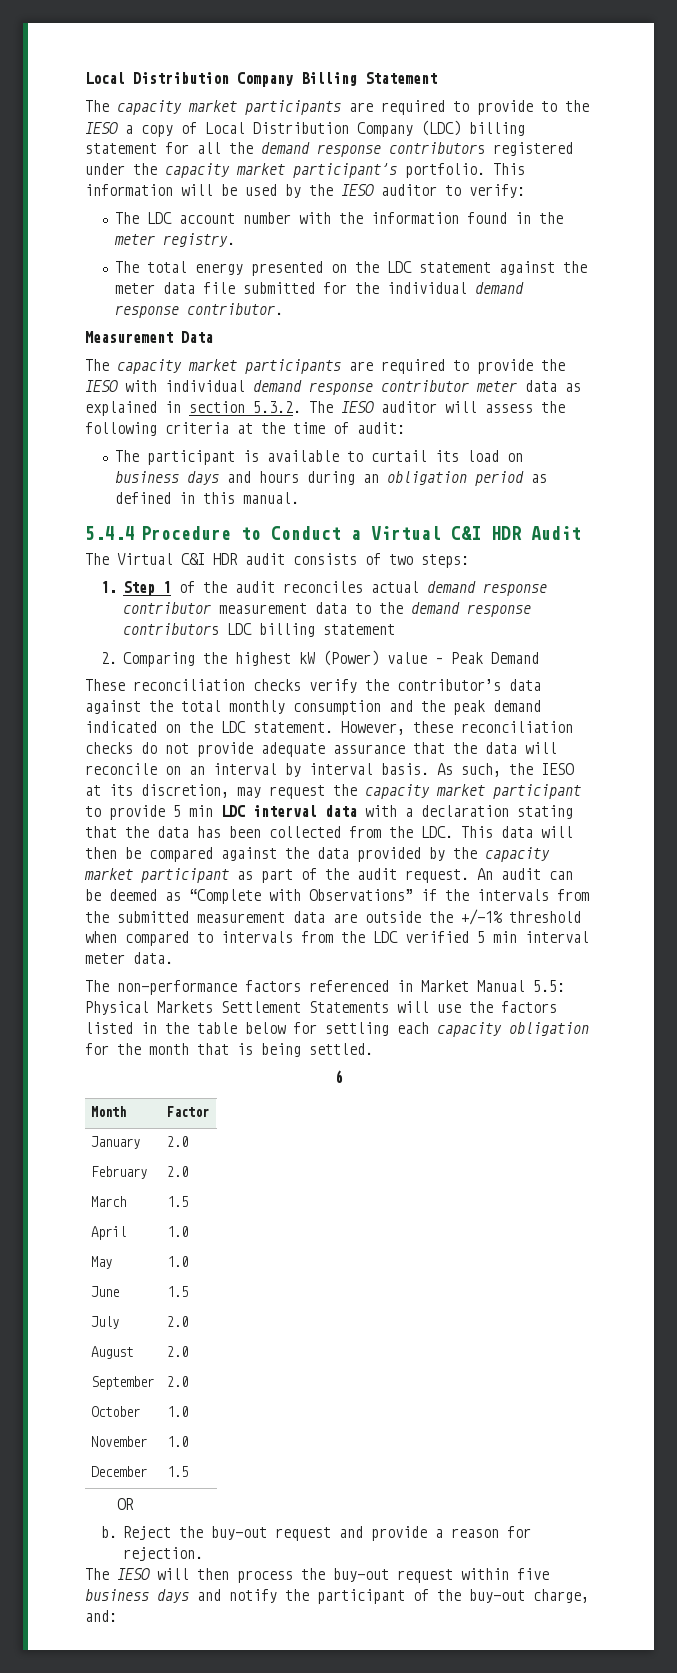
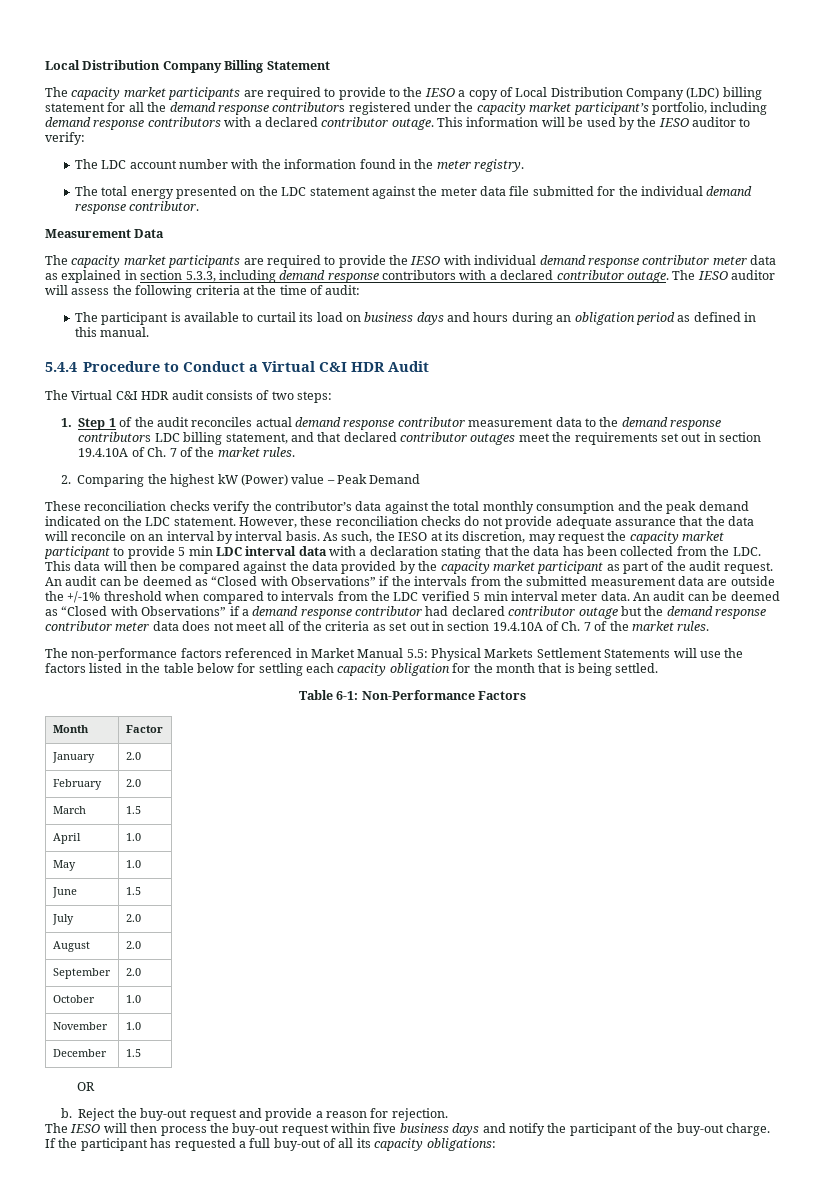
- The capacity market participants are required to provide to the IESO a copy of Local Distribution Company (LDC) billing statement for all the demand response contributors registered under the capacity market participant’s portfolio.
+ The capacity market participants are required to provide to the IESO a copy of Local Distribution Company (LDC) billing statement for all the demand response contributors registered under the capacity market participant’s portfolio, including demand response contributors with a declared contributor outage.
- The capacity market participants are required to provide the IESO with individual demand response contributor meter data as explained in section 5.3.2. The IESO auditor will assess the following criteria at the time of audit:
+ The capacity market participants are required to provide the IESO with individual demand response contributor meter data as explained in section 5.3.3, including demand response contributors with a declared contributor outage. The IESO auditor will assess the following criteria at the time of audit:
- 1. Step 1 of the audit reconciles actual demand response contributor measurement data to the demand response contributors LDC billing statement
+ 1. Step 1 of the audit reconciles actual demand response contributor measurement data to the demand response contributors LDC billing statement, and that declared contributor outages meet the requirements set out in section 19.4.10A of Ch. 7 of the market rules.
- An audit can be deemed as “Complete with Observations” if the intervals from the submitted measurement data are outside the +/-1% threshold when compared to intervals from the LDC verified 5 min interval meter data.
+ An audit can be deemed as “Closed with Observations” if the intervals from the submitted measurement data are outside the +/-1% threshold when compared to intervals from the LDC verified 5 min interval meter data. An audit can be deemed as “Closed with Observations” if a demand response contributor had declared contributor outage but the demand response contributor meter data does not meet all of the criteria as set out in section 19.4.10A of Ch. 7 of the market rules.
- 6
+ Table 6-1: Non-Performance Factors
- The IESO will then process the buy-out request within five business days and notify the participant of the buy-out charge, and:
+ The IESO will then process the buy-out request within five business days and notify the participant of the buy-out charge. If the participant has requested a full buy-out of all its capacity obligations:

